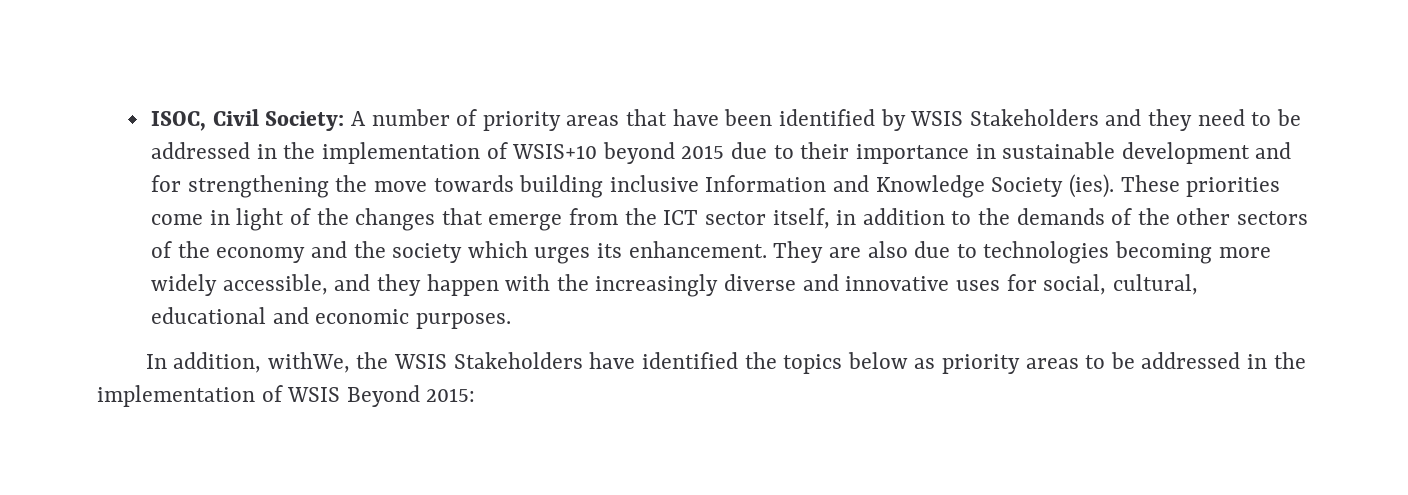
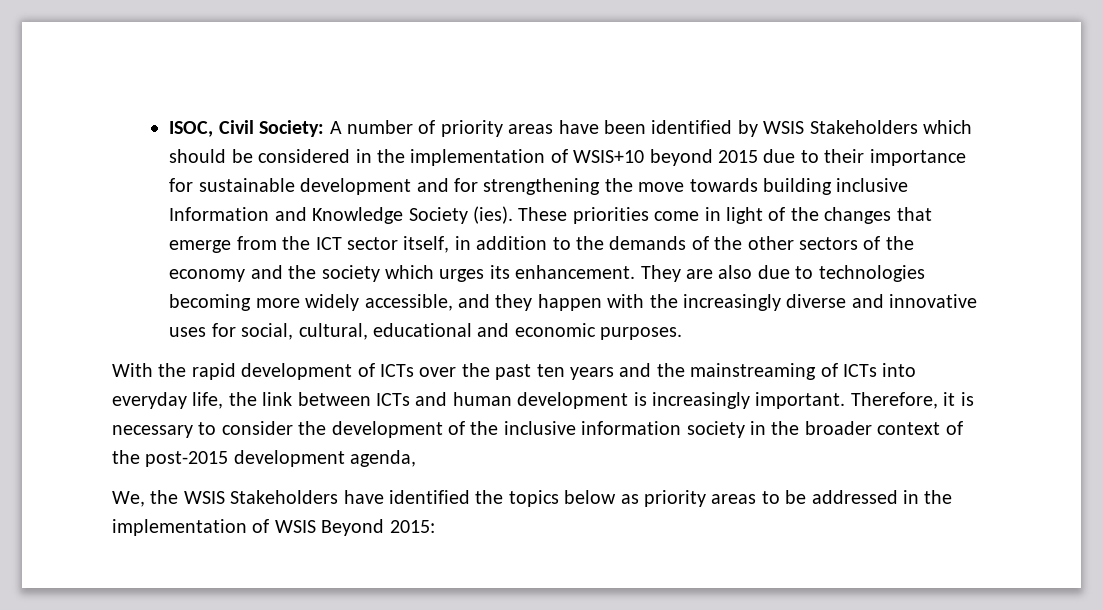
- ISOC, Civil Society: A number of priority areas that have been identified by WSIS Stakeholders and they need to be addressed in the implementation of WSIS+10 beyond 2015 due to their importance in sustainable development and for strengthening the move towards building inclusive Information and Knowledge Society (ies).
+ ISOC, Civil Society: A number of priority areas have been identified by WSIS Stakeholders which should be considered in the implementation of WSIS+10 beyond 2015 due to their importance for sustainable development and for strengthening the move towards building inclusive Information and Knowledge Society (ies).
- In addition, withWe, the WSIS Stakeholders have identified the topics below as priority areas to be addressed in the implementation of WSIS Beyond 2015:
+ With the rapid development of ICTs over the past ten years and the mainstreaming of ICTs into everyday life, the link between ICTs and human development is increasingly important. Therefore, it is necessary to consider the development of the inclusive information society in the broader context of the post-2015 development agenda,
+ We, the WSIS Stakeholders have identified the topics below as priority areas to be addressed in the implementation of WSIS Beyond 2015:

